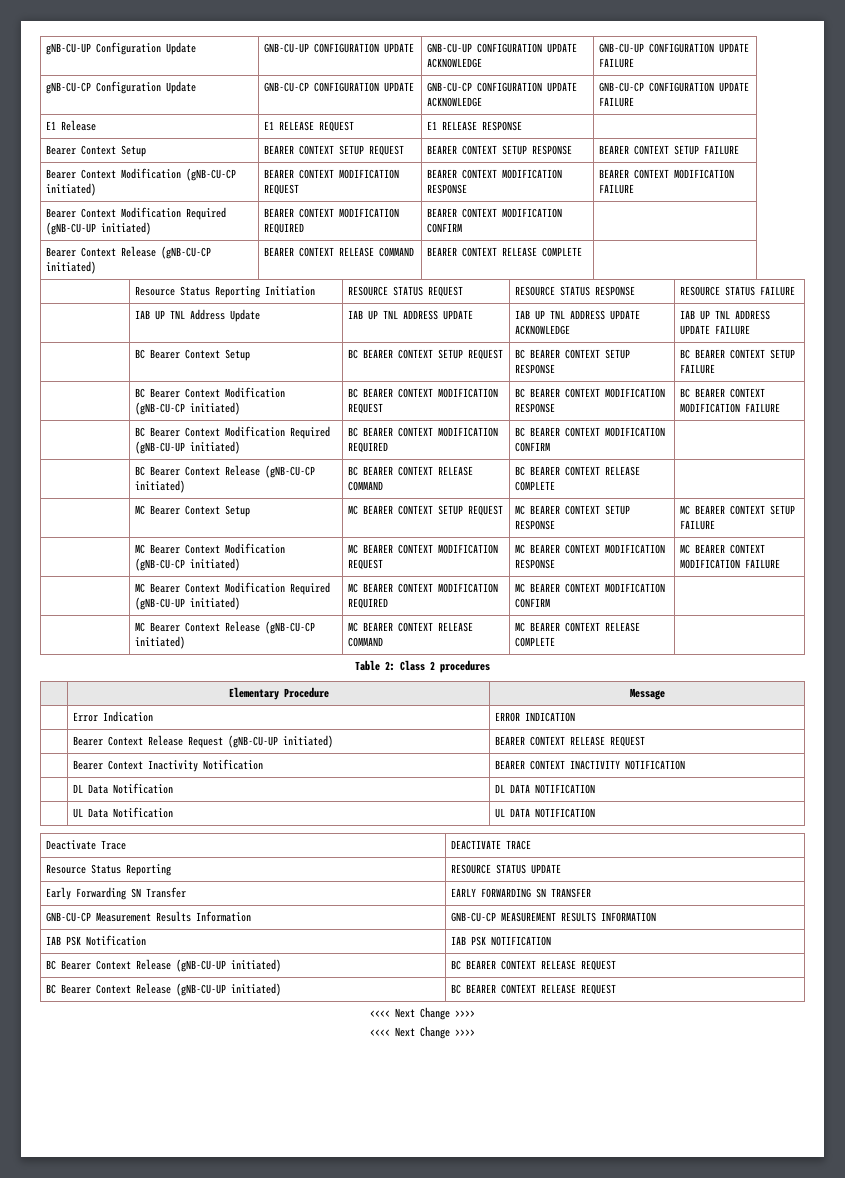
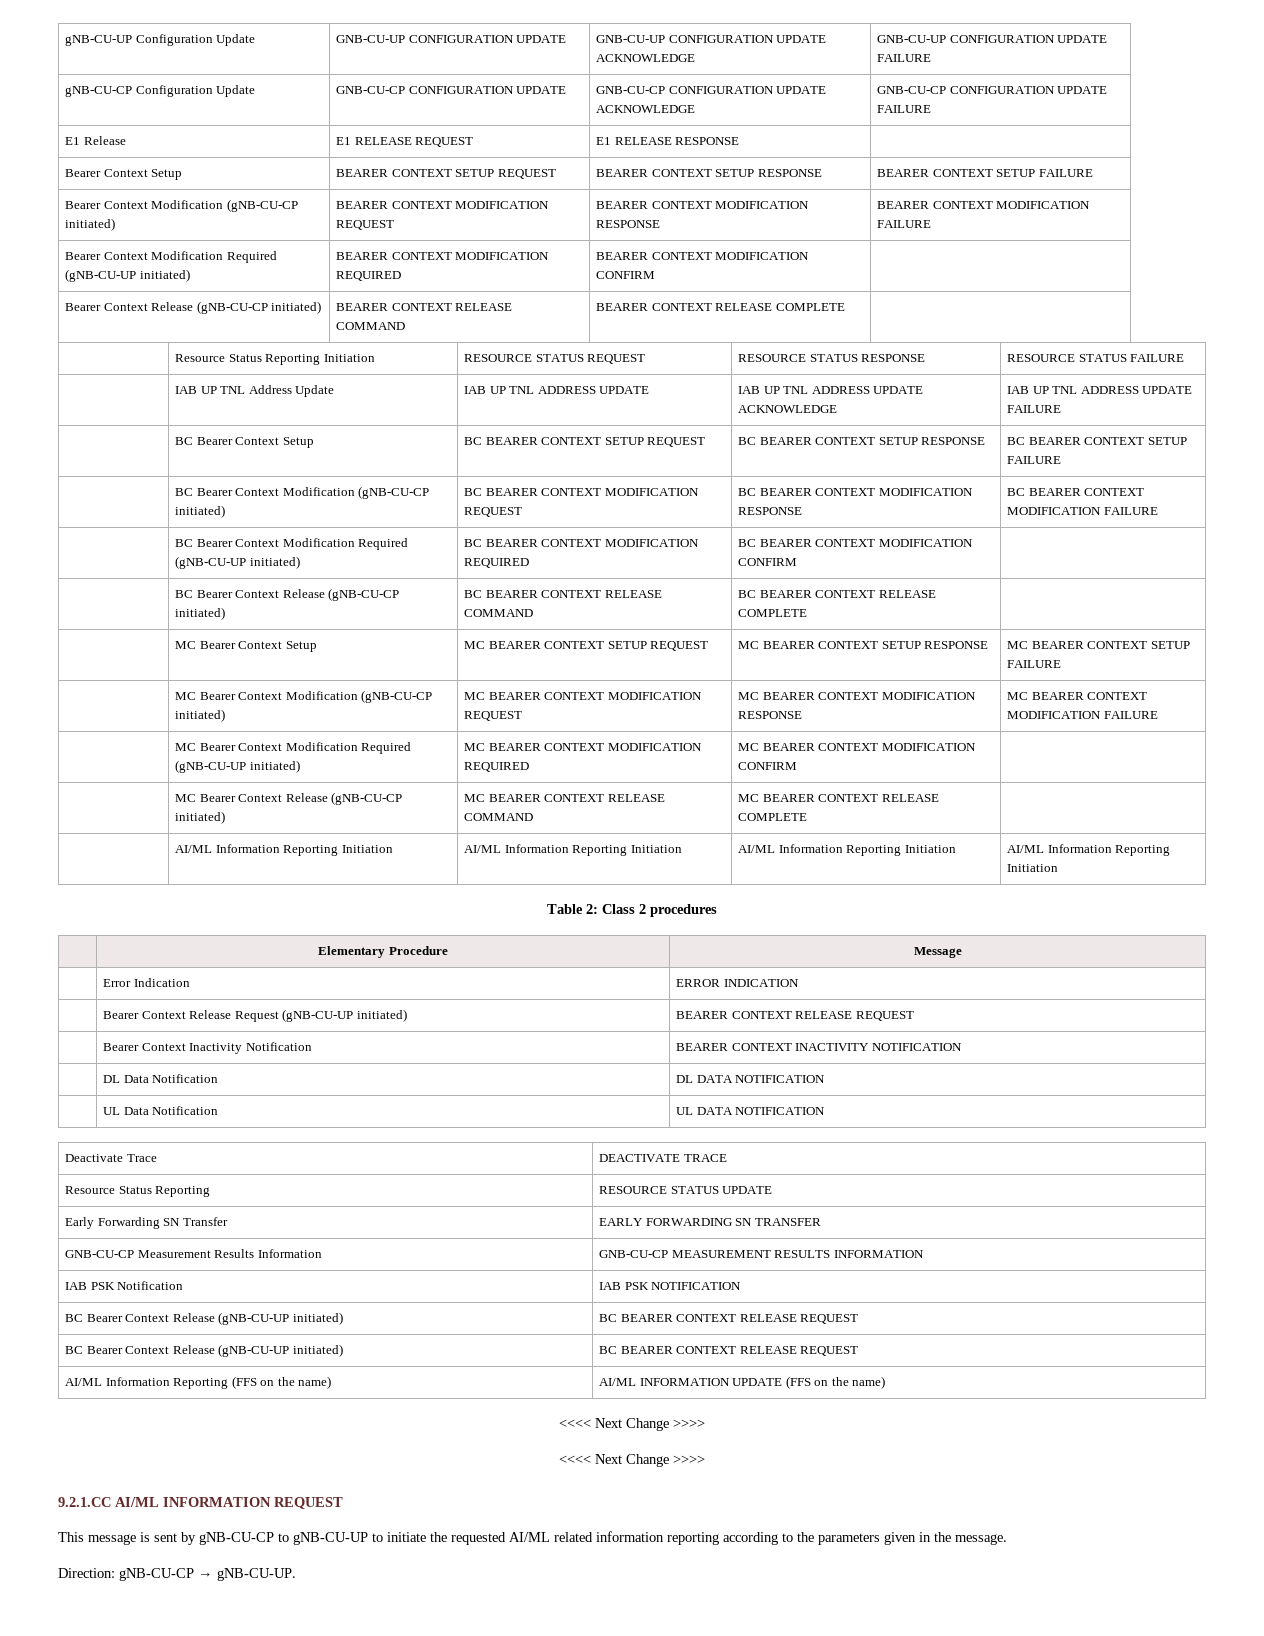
+ | AI/ML Information Reporting Initiation | AI/ML Information Reporting Initiation | AI/ML Information Reporting Initiation | AI/ML Information Reporting Initiation
+ AI/ML Information Reporting (FFS on the name) | AI/ML INFORMATION UPDATE (FFS on the name)
+ 9.2.1.CC AI/ML INFORMATION REQUEST
+ This message is sent by gNB-CU-CP to gNB-CU-UP to initiate the requested AI/ML related information reporting according to the parameters given in the message.
+ Direction: gNB-CU-CP → gNB-CU-UP.

